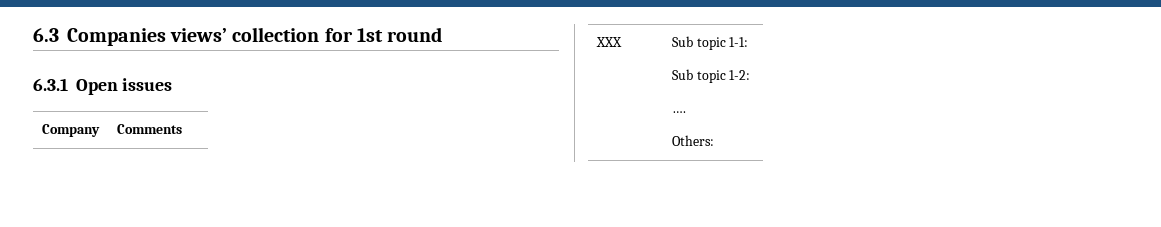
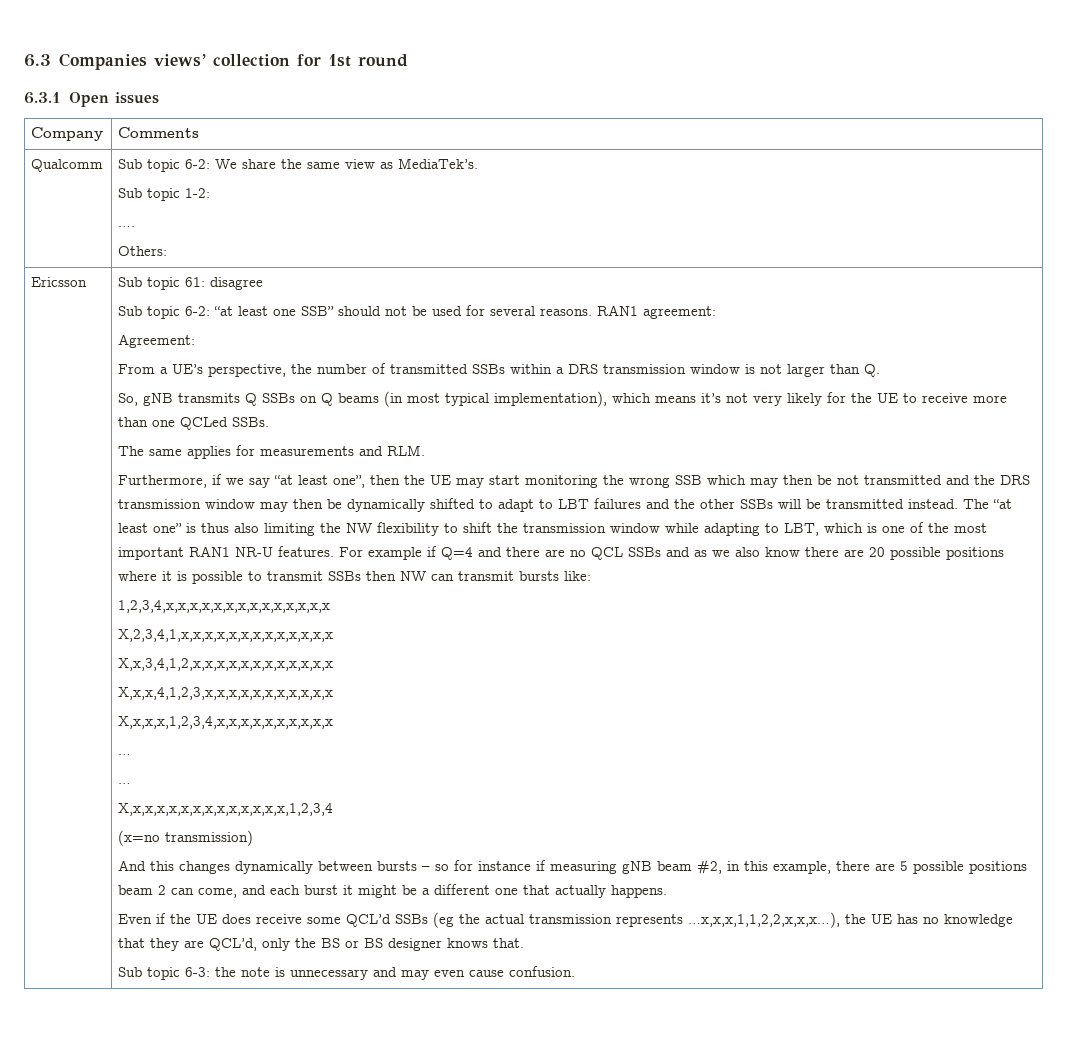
- XXX | Sub topic 1-1:
+ Qualcomm | Sub topic 6-2: We share the same view as MediaTek’s.
+ Ericsson | Sub topic 61: disagree
+ Sub topic 6-2: “at least one SSB” should not be used for several reasons. RAN1 agreement:
+ Agreement:
+ From a UE’s perspective, the number of transmitted SSBs within a DRS transmission window is not larger than Q.
+ So, gNB transmits Q SSBs on Q beams (in most typical implementation), which means it’s not very likely for the UE to receive more than one QCLed SSBs.
+ The same applies for measurements and RLM.
+ Furthermore, if we say “at least one”, then the UE may start monitoring the wrong SSB which may then be not transmitted and the DRS transmission window may then be dynamically shifted to adapt to LBT failures and the other SSBs will be transmitted instead. The “at least one” is thus also limiting the NW flexibility to shift the transmission window while adapting to LBT, which is one of the most important RAN1 NR-U features. For example if Q=4 and there are no QCL SSBs and as we also know there are 20 possible positions where it is possible to transmit SSBs then NW can transmit bursts like:
+ 1,2,3,4,x,x,x,x,x,x,x,x,x,x,x,x,x,x
+ X,2,3,4,1,x,x,x,x,x,x,x,x,x,x,x,x,x
+ X,x,3,4,1,2,x,x,x,x,x,x,x,x,x,x,x,x
+ X,x,x,4,1,2,3,x,x,x,x,x,x,x,x,x,x,x
+ X,x,x,x,1,2,3,4,x,x,x,x,x,x,x,x,x,x
+ …
+ …
+ X,x,x,x,x,x,x,x,x,x,x,x,x,x,1,2,3,4
+ (x=no transmission)
+ And this changes dynamically between bursts – so for instance if measuring gNB beam #2, in this example, there are 5 possible positions beam 2 can come, and each burst it might be a different one that actually happens.
+ Even if the UE does receive some QCL’d SSBs (eg the actual transmission represents …x,x,x,1,1,2,2,x,x,x…), the UE has no knowledge that they are QCL’d, only the BS or BS designer knows that.
+ Sub topic 6-3: the note is unnecessary and may even cause confusion.

